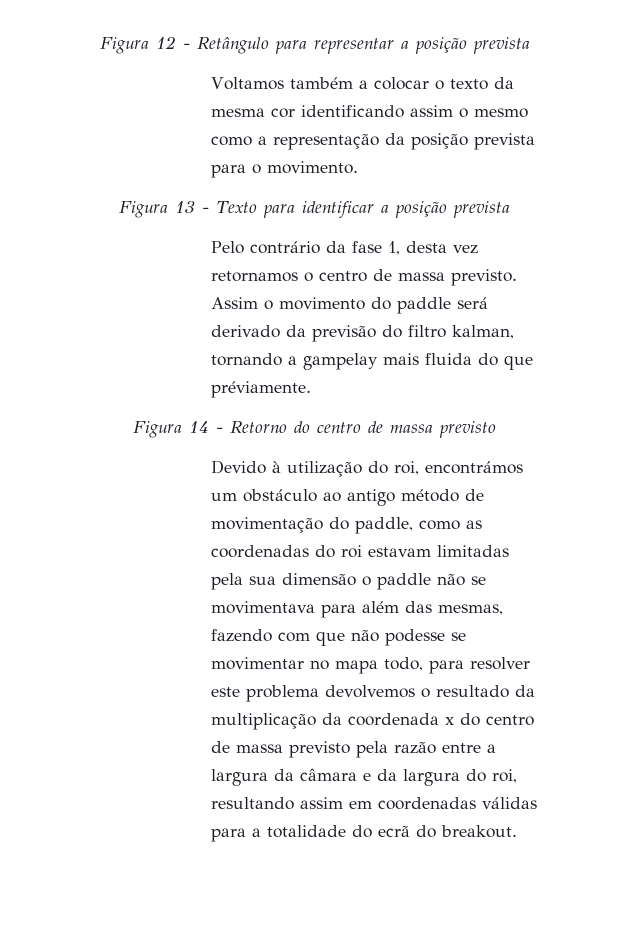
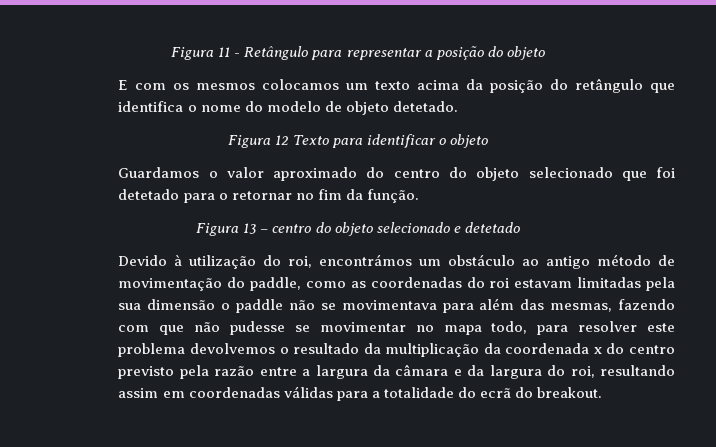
- Figura 12 - Retângulo para representar a posição prevista
- Voltamos também a colocar o texto da mesma cor identificando assim o mesmo como a representação da posição prevista para o movimento.
- Figura 13 - Texto para identificar a posição prevista
- Pelo contrário da fase 1, desta vez retornamos o centro de massa previsto. Assim o movimento do paddle será derivado da previsão do filtro kalman, tornando a gampelay mais fluida do que préviamente.
- Figura 14 - Retorno do centro de massa previsto
+ Figura 11 - Retângulo para representar a posição do objeto
+ E com os mesmos colocamos um texto acima da posição do retângulo que identifica o nome do modelo de objeto detetado.
+ Figura 12 Texto para identificar o objeto
+ Guardamos o valor aproximado do centro do objeto selecionado que foi detetado para o retornar no fim da função.
+ Figura 13 – centro do objeto selecionado e detetado
- Devido à utilização do roi, encontrámos um obstáculo ao antigo método de movimentação do paddle, como as coordenadas do roi estavam limitadas pela sua dimensão o paddle não se movimentava para além das mesmas, fazendo com que não podesse se movimentar no mapa todo, para resolver este problema devolvemos o resultado da multiplicação da coordenada x do centro de massa previsto pela razão entre a largura da câmara e da largura do roi, resultando assim em coordenadas válidas para a totalidade do ecrã do breakout.
+ Devido à utilização do roi, encontrámos um obstáculo ao antigo método de movimentação do paddle, como as coordenadas do roi estavam limitadas pela sua dimensão o paddle não se movimentava para além das mesmas, fazendo com que não pudesse se movimentar no mapa todo, para resolver este problema devolvemos o resultado da multiplicação da coordenada x do centro previsto pela razão entre a largura da câmara e da largura do roi, resultando assim em coordenadas válidas para a totalidade do ecrã do breakout.

